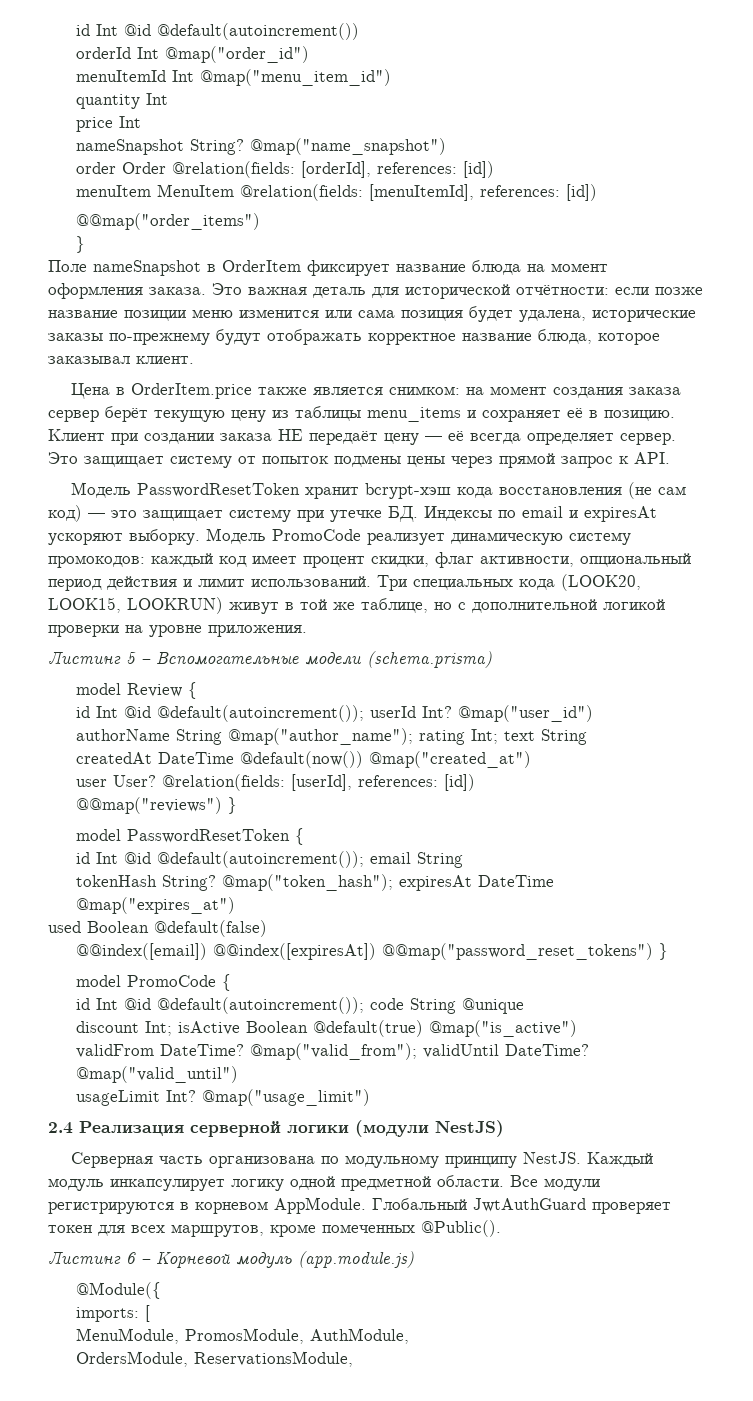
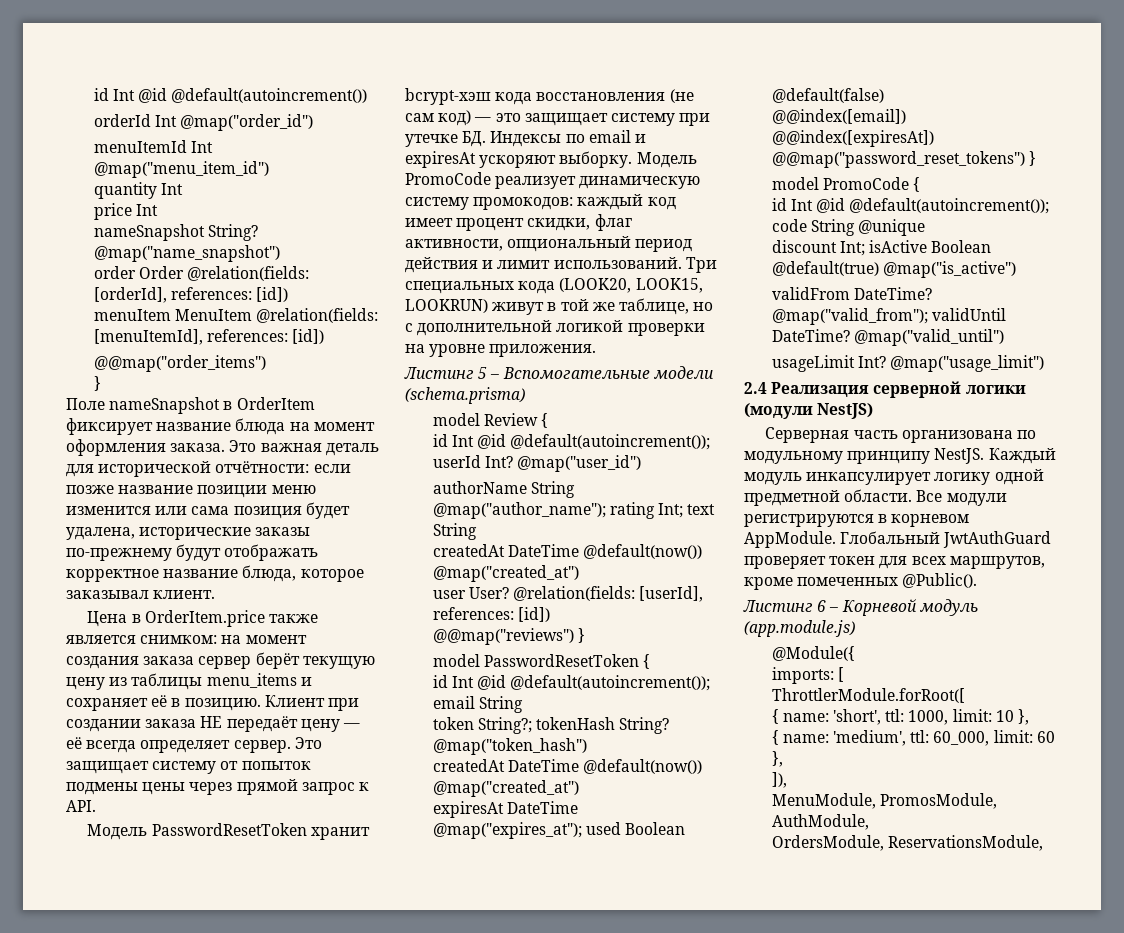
- tokenHash String? @map("token_hash"); expiresAt DateTime @map("expires_at")
- used Boolean @default(false)
+ token String?; tokenHash String? @map("token_hash")
+ createdAt DateTime @default(now()) @map("created_at")
+ expiresAt DateTime @map("expires_at"); used Boolean @default(false)
+ ThrottlerModule.forRoot([
+ { name: 'short', ttl: 1000, limit: 10 },
+ { name: 'medium', ttl: 60_000, limit: 60 },
+ ]),

